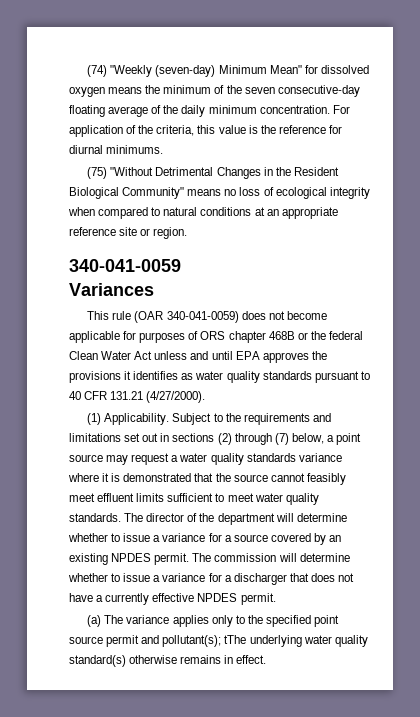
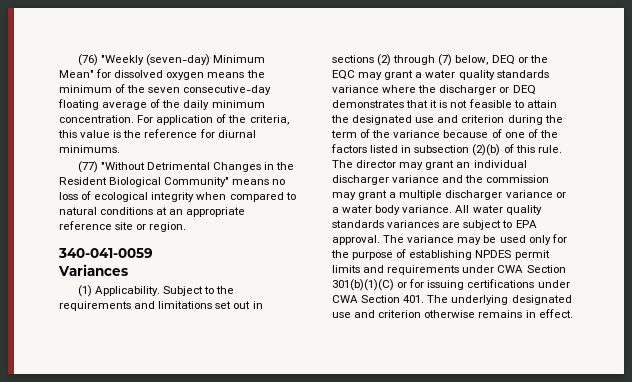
- (74) "Weekly (seven-day) Minimum Mean" for dissolved oxygen means the minimum of the seven consecutive-day floating average of the daily minimum concentration.
+ (76) "Weekly (seven-day) Minimum Mean" for dissolved oxygen means the minimum of the seven consecutive-day floating average of the daily minimum concentration.
- (75) "Without Detrimental Changes in the Resident Biological Community" means no loss of ecological integrity when compared to natural conditions at an appropriate reference site or region.
+ (77) "Without Detrimental Changes in the Resident Biological Community" means no loss of ecological integrity when compared to natural conditions at an appropriate reference site or region.
- This rule (OAR 340-041-0059) does not become applicable for purposes of ORS chapter 468B or the federal Clean Water Act unless and until EPA approves the provisions it identifies as water quality standards pursuant to 40 CFR 131.21 (4/27/2000).
- Subject to the requirements and limitations set out in sections (2) through (7) below, a point source may request a water quality standards variance where it is demonstrated that the source cannot feasibly meet effluent limits sufficient to meet water quality standards. The director of the department will determine whether to issue a variance for a source covered by an existing NPDES permit. The commission will determine whether to issue a variance for a discharger that does not have a currently effective NPDES permit.
- (a) The variance applies only to the specified point source permit and pollutant(s); tThe underlying water quality standard(s) otherwise remains in effect.
+ Subject to the requirements and limitations set out in sections (2) through (7) below, DEQ or the EQC may grant a water quality standards variance where the discharger or DEQ demonstrates that it is not feasible to attain the designated use and criterion during the term of the variance because of one of the factors listed in subsection (2)(b) of this rule. The director may grant an individual discharger variance and the commission may grant a multiple discharger variance or a water body variance. All water quality standards variances are subject to EPA approval. The variance may be used only for the purpose of establishing NPDES permit limits and requirements under CWA Section 301(b)(1)(C) or for issuing certifications under CWA Section 401. The underlying designated use and criterion otherwise remains in effect.

